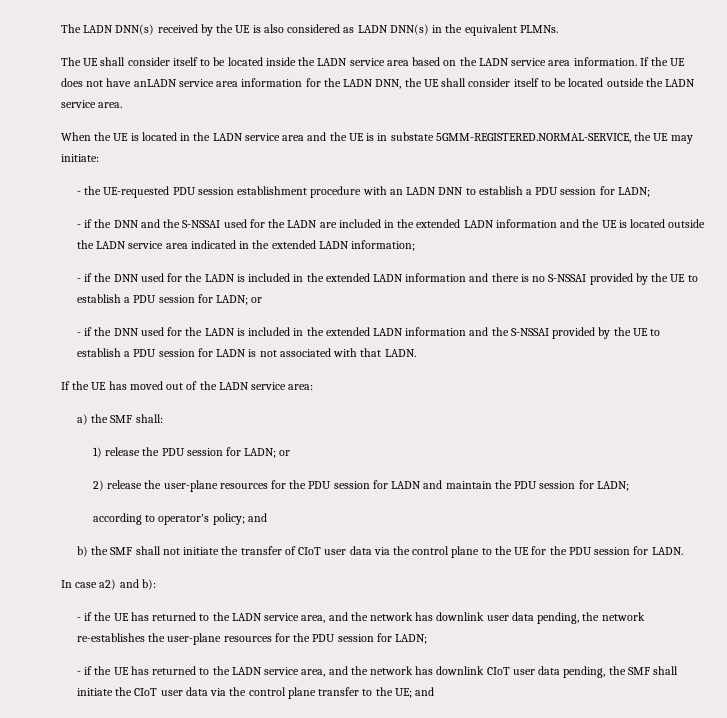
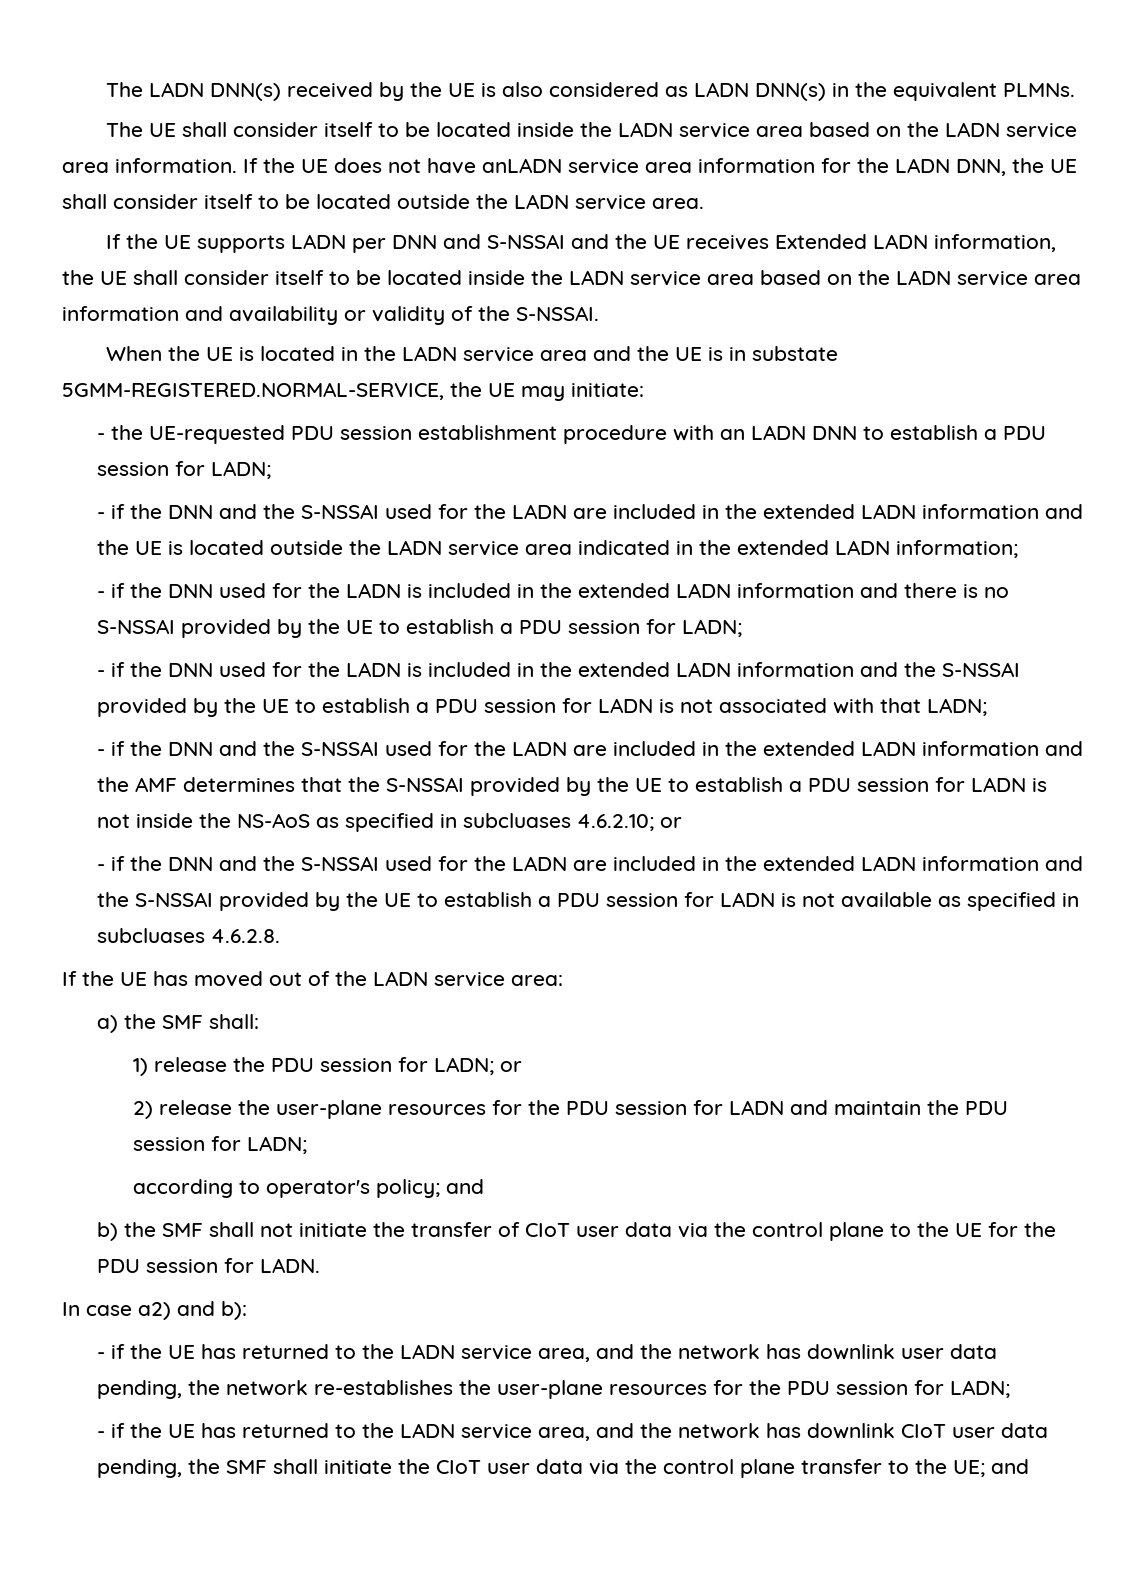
+ If the UE supports LADN per DNN and S-NSSAI and the UE receives Extended LADN information, the UE shall consider itself to be located inside the LADN service area based on the LADN service area information and availability or validity of the S-NSSAI.
- - if the DNN used for the LADN is included in the extended LADN information and there is no S-NSSAI provided by the UE to establish a PDU session for LADN; or
+ - if the DNN used for the LADN is included in the extended LADN information and there is no S-NSSAI provided by the UE to establish a PDU session for LADN;
- - if the DNN used for the LADN is included in the extended LADN information and the S-NSSAI provided by the UE to establish a PDU session for LADN is not associated with that LADN.
+ - if the DNN used for the LADN is included in the extended LADN information and the S-NSSAI provided by the UE to establish a PDU session for LADN is not associated with that LADN;
+ - if the DNN and the S-NSSAI used for the LADN are included in the extended LADN information and the AMF determines that the S-NSSAI provided by the UE to establish a PDU session for LADN is not inside the NS-AoS as specified in subcluases 4.6.2.10; or
+ - if the DNN and the S-NSSAI used for the LADN are included in the extended LADN information and the S-NSSAI provided by the UE to establish a PDU session for LADN is not available as specified in subcluases 4.6.2.8.

